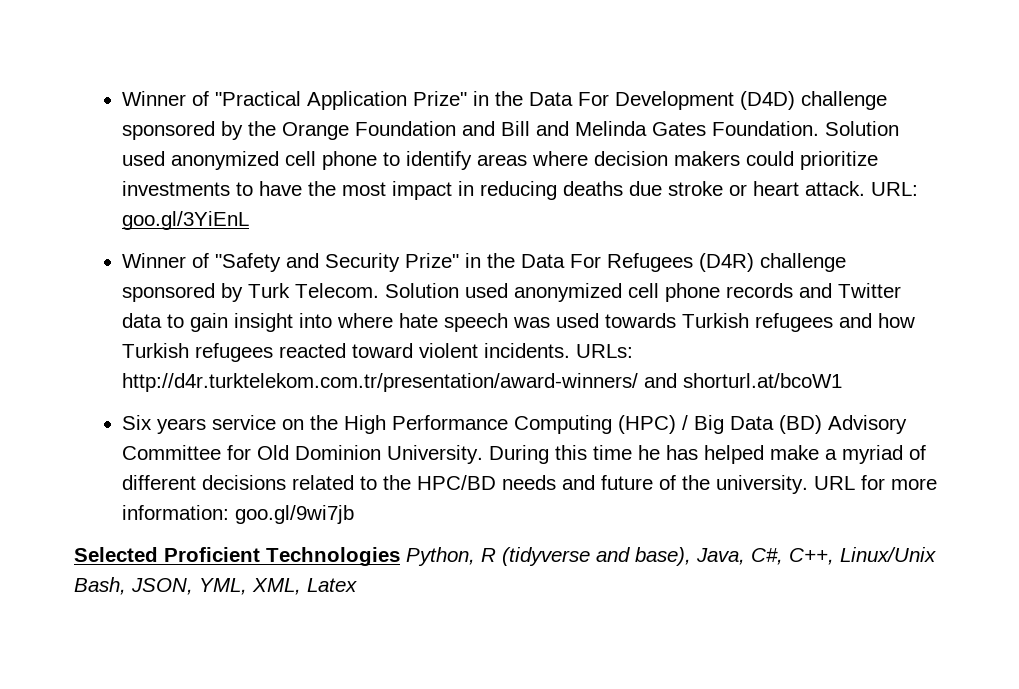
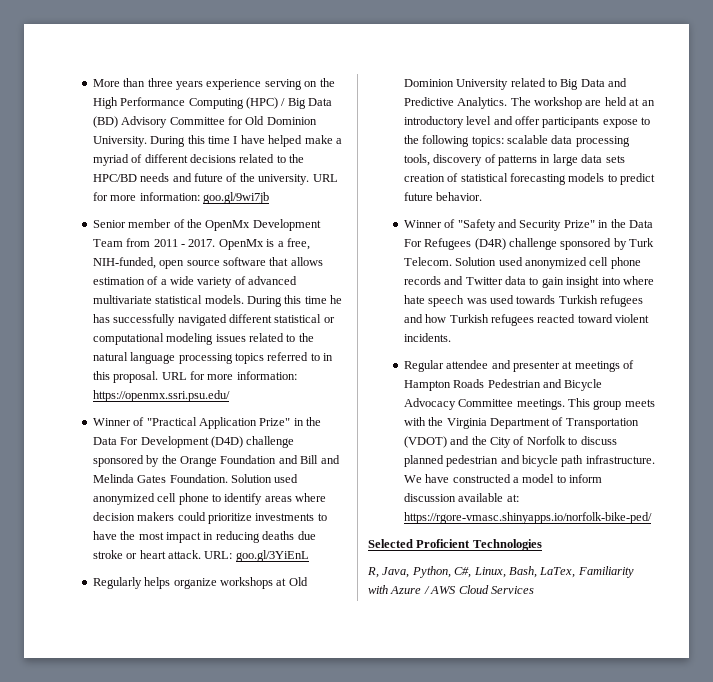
+ More than three years experience serving on the High Performance Computing (HPC) / Big Data (BD) Advisory Committee for Old Dominion University. During this time I have helped make a myriad of different decisions related to the HPC/BD needs and future of the university. URL for more information: goo.gl/9wi7jb
+ Senior member of the OpenMx Development Team from 2011 - 2017. OpenMx is a free, NIH-funded, open source software that allows estimation of a wide variety of advanced multivariate statistical models. During this time he has successfully navigated different statistical or computational modeling issues related to the natural language processing topics referred to in this proposal. URL for more information: https://openmx.ssri.psu.edu/
+ Regularly helps organize workshops at Old Dominion University related to Big Data and Predictive Analytics. The workshop are held at an introductory level and offer participants expose to the following topics: scalable data processing tools, discovery of patterns in large data sets creation of statistical forecasting models to predict future behavior.
- Solution used anonymized cell phone records and Twitter data to gain insight into where hate speech was used towards Turkish refugees and how Turkish refugees reacted toward violent incidents. URLs: http://d4r.turktelekom.com.tr/presentation/award-winners/ and shorturl.at/bcoW1
- Six years service on the High Performance Computing (HPC) / Big Data (BD) Advisory Committee for Old Dominion University. During this time he has helped make a myriad of different decisions related to the HPC/BD needs and future of the university. URL for more information: goo.gl/9wi7jb
- Selected Proficient Technologies Python, R (tidyverse and base), Java, C#, C++, Linux/Unix Bash, JSON, YML, XML, Latex
+ Solution used anonymized cell phone records and Twitter data to gain insight into where hate speech was used towards Turkish refugees and how Turkish refugees reacted toward violent incidents.
+ Regular attendee and presenter at meetings of Hampton Roads Pedestrian and Bicycle Advocacy Committee meetings. This group meets with the Virginia Department of Transportation (VDOT) and the City of Norfolk to discuss planned pedestrian and bicycle path infrastructure. We have constructed a model to inform discussion available at: https://rgore-vmasc.shinyapps.io/norfolk-bike-ped/
+ Selected Proficient Technologies
+ R, Java, Python, C#, Linux, Bash, LaTex, Familiarity with Azure / AWS Cloud Services

